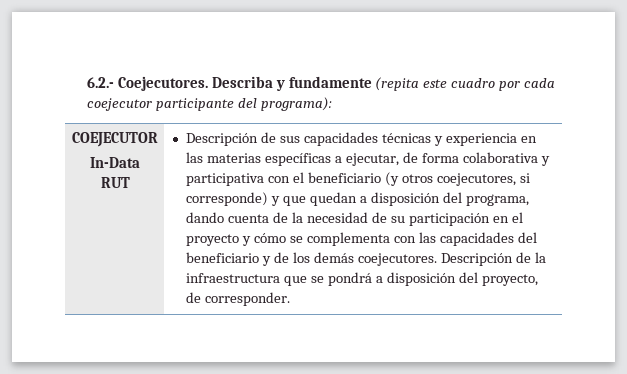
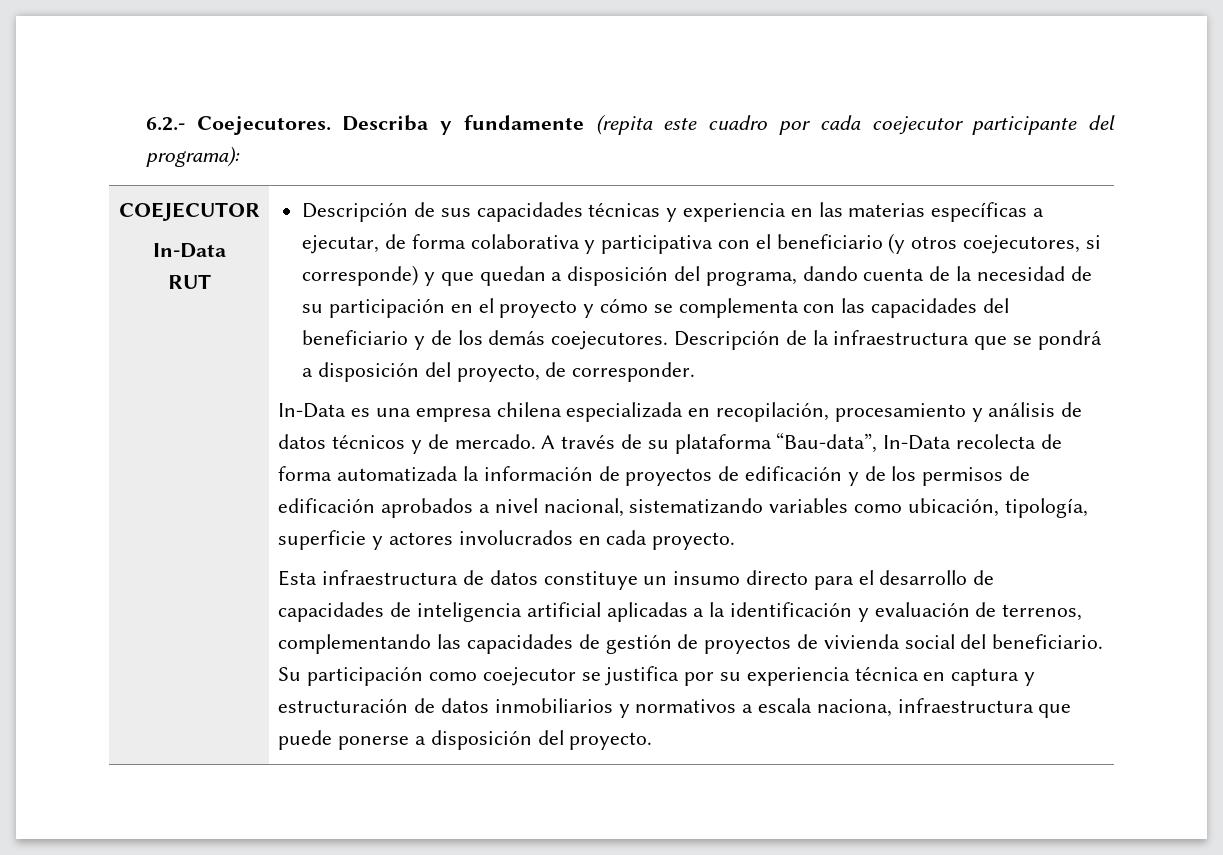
+ In-Data es una empresa chilena especializada en recopilación, procesamiento y análisis de datos técnicos y de mercado. A través de su plataforma “Bau-data”, In-Data recolecta de forma automatizada la información de proyectos de edificación y de los permisos de edificación aprobados a nivel nacional, sistematizando variables como ubicación, tipología, superficie y actores involucrados en cada proyecto.
+ Esta infraestructura de datos constituye un insumo directo para el desarrollo de capacidades de inteligencia artificial aplicadas a la identificación y evaluación de terrenos, complementando las capacidades de gestión de proyectos de vivienda social del beneficiario. Su participación como coejecutor se justifica por su experiencia técnica en captura y estructuración de datos inmobiliarios y normativos a escala naciona, infraestructura que puede ponerse a disposición del proyecto.

